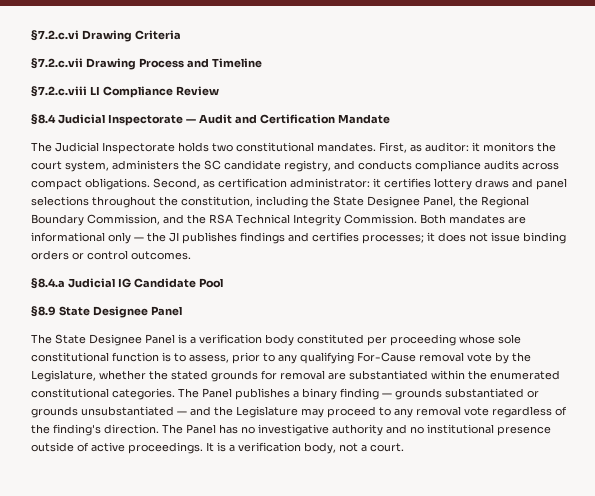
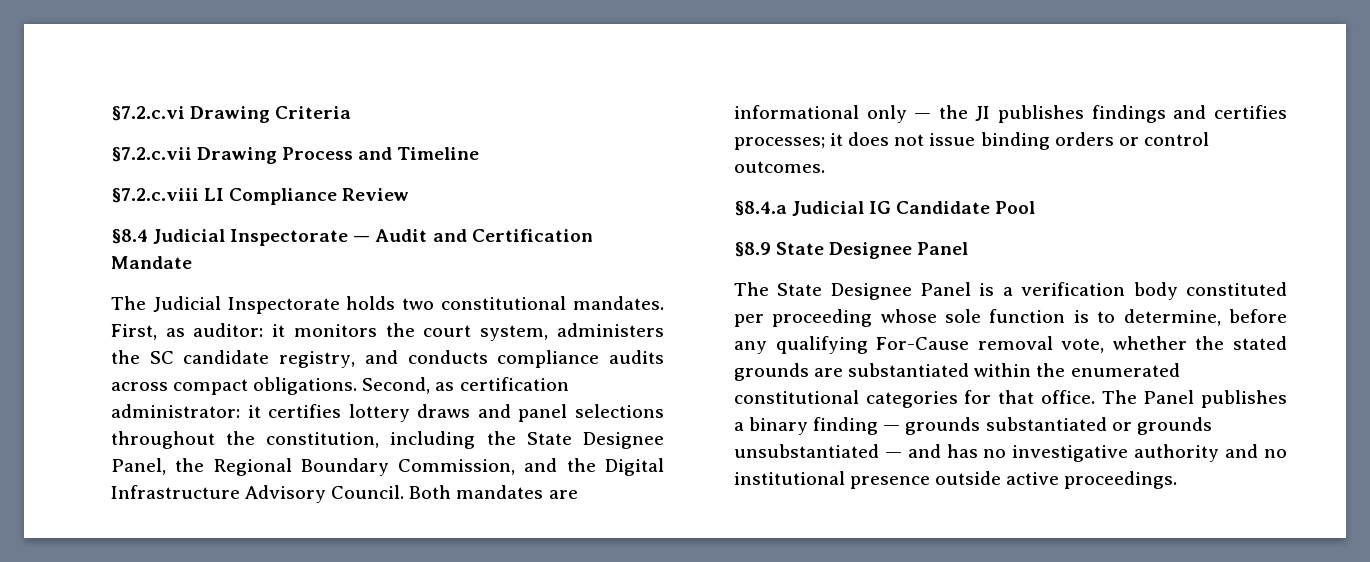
- Second, as certification administrator: it certifies lottery draws and panel selections throughout the constitution, including the State Designee Panel, the Regional Boundary Commission, and the RSA Technical Integrity Commission.
+ Second, as certification administrator: it certifies lottery draws and panel selections throughout the constitution, including the State Designee Panel, the Regional Boundary Commission, and the Digital Infrastructure Advisory Council.
- The State Designee Panel is a verification body constituted per proceeding whose sole constitutional function is to assess, prior to any qualifying For-Cause removal vote by the Legislature, whether the stated grounds for removal are substantiated within the enumerated constitutional categories.
+ The State Designee Panel is a verification body constituted per proceeding whose sole function is to determine, before any qualifying For-Cause removal vote, whether the stated grounds are substantiated within the enumerated constitutional categories for that office.
- The Panel publishes a binary finding — grounds substantiated or grounds unsubstantiated — and the Legislature may proceed to any removal vote regardless of the finding's direction. The Panel has no investigative authority and no institutional presence outside of active proceedings. It is a verification body, not a court.
+ The Panel publishes a binary finding — grounds substantiated or grounds unsubstantiated — and has no investigative authority and no institutional presence outside active proceedings.

